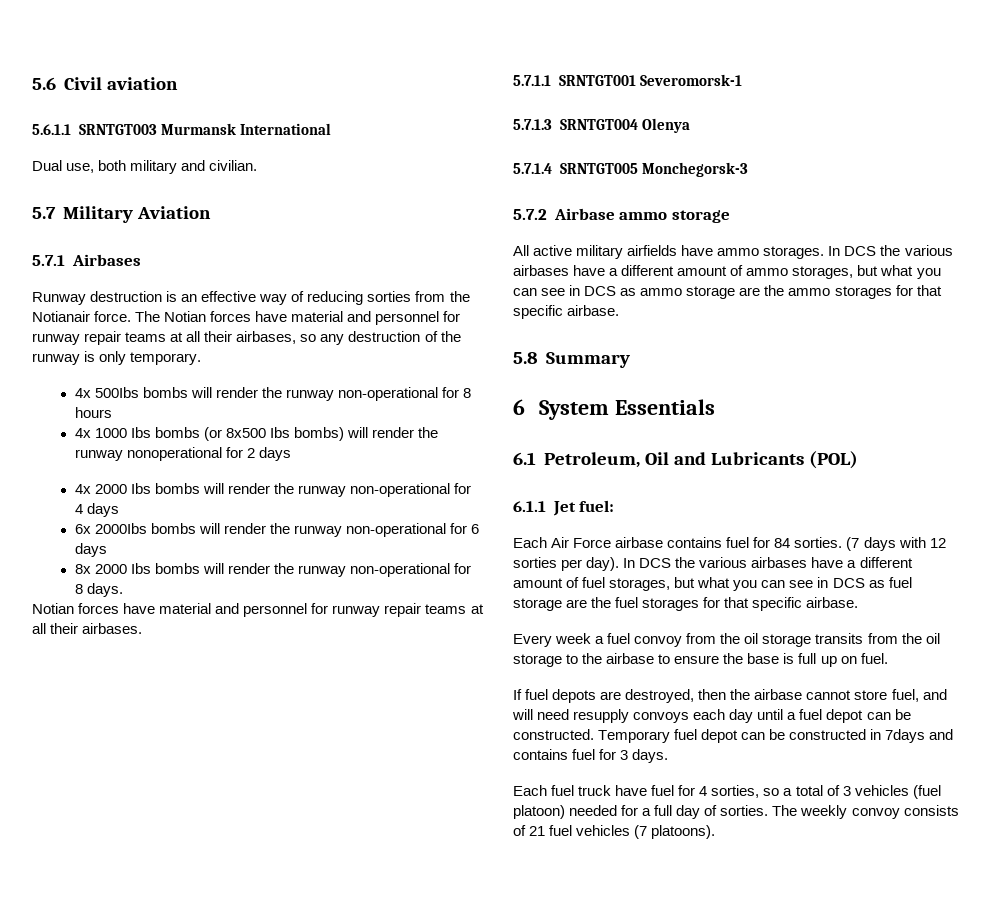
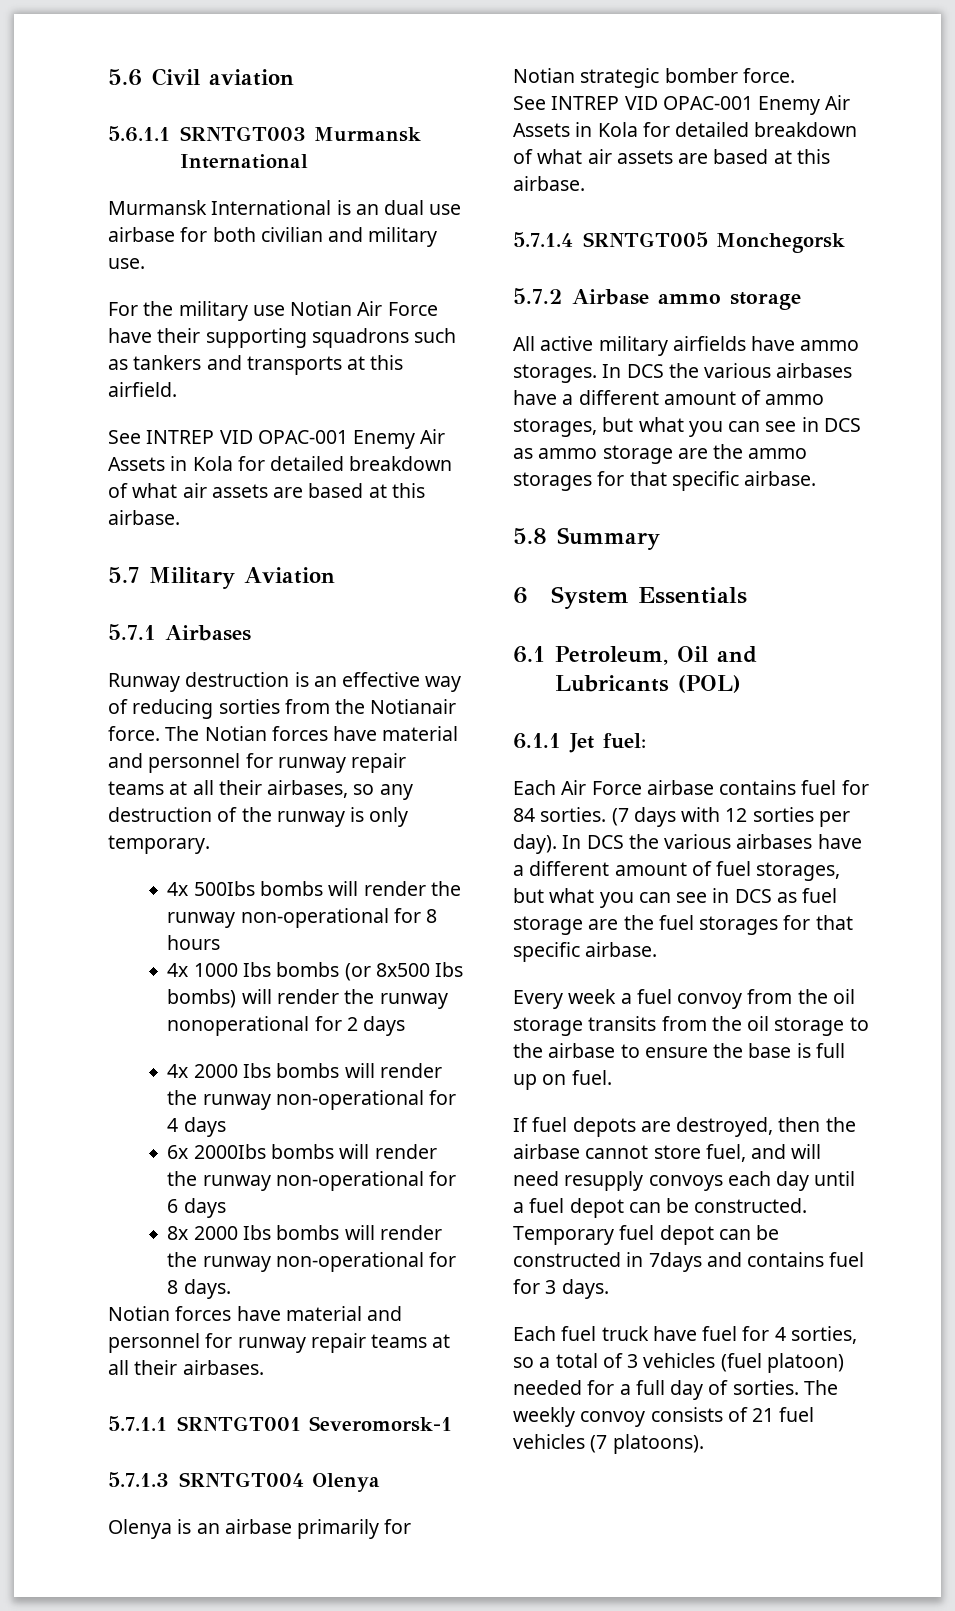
- Dual use, both military and civilian.
+ Murmansk International is an dual use airbase for both civilian and military use.
+ For the military use Notian Air Force have their supporting squadrons such as tankers and transports at this airfield.
+ See INTREP VID OPAC-001 Enemy Air Assets in Kola for detailed breakdown of what air assets are based at this airbase.
+ Olenya is an airbase primarily for Notian strategic bomber force.
+ See INTREP VID OPAC-001 Enemy Air Assets in Kola for detailed breakdown of what air assets are based at this airbase.
- 5.7.1.4 SRNTGT005 Monchegorsk-3
+ 5.7.1.4 SRNTGT005 Monchegorsk

